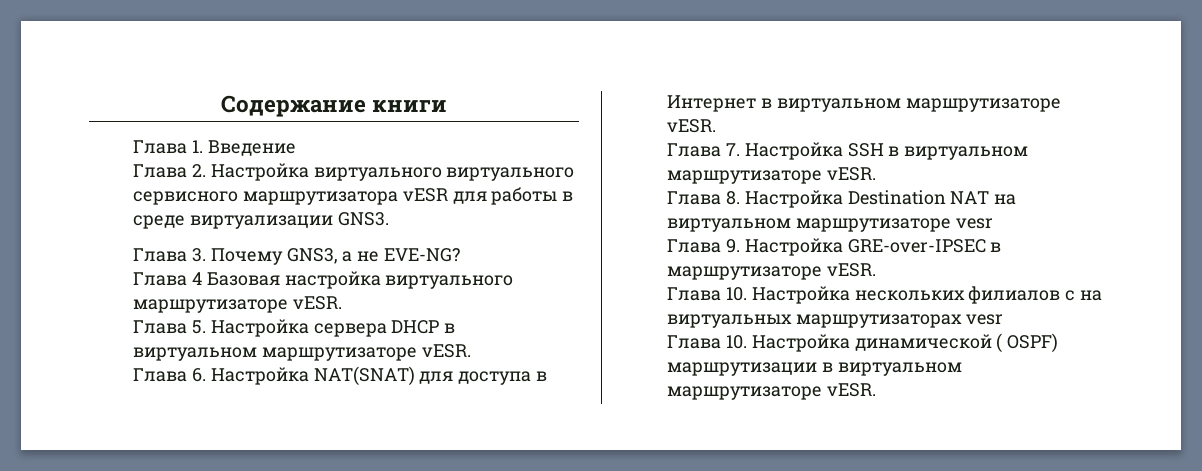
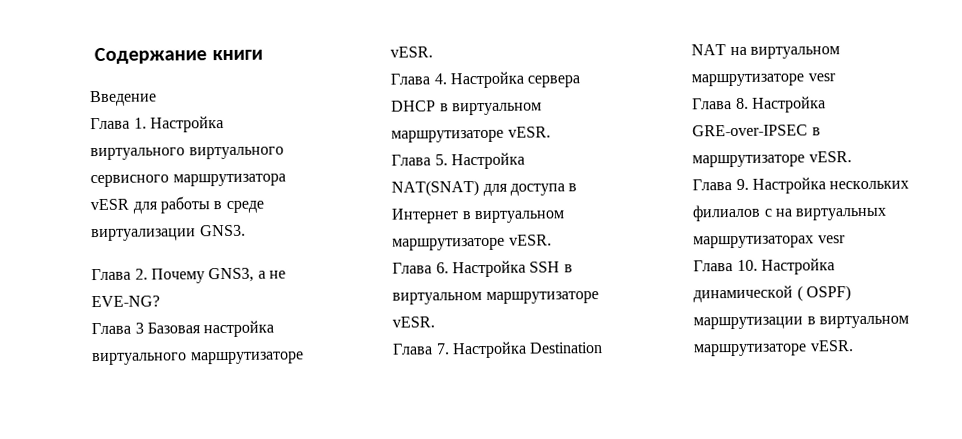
- Глава 1. Введение
+ Введение
- Глава 2. Настройка виртуального виртуального сервисного маршрутизатора vESR для работы в среде виртуализации GNS3.
+ Глава 1. Настройка виртуального виртуального сервисного маршрутизатора vESR для работы в среде виртуализации GNS3.
- Глава 3. Почему GNS3, а не EVE-NG?
+ Глава 2. Почему GNS3, а не EVE-NG?
- Глава 4 Базовая настройка виртуального маршрутизаторе vESR.
+ Глава 3 Базовая настройка виртуального маршрутизаторе vESR.
- Глава 5. Настройка сервера DHCP в виртуальном маршрутизаторе vESR.
+ Глава 4. Настройка сервера DHCP в виртуальном маршрутизаторе vESR.
- Глава 6. Настройка NAT(SNAT) для доступа в Интернет в виртуальном маршрутизаторе vESR.
+ Глава 5. Настройка NAT(SNAT) для доступа в Интернет в виртуальном маршрутизаторе vESR.
- Глава 7. Настройка SSH в виртуальном маршрутизаторе vESR.
+ Глава 6. Настройка SSH в виртуальном маршрутизаторе vESR.
- Глава 8. Настройка Destination NAT на виртуальном маршрутизаторе vesr
+ Глава 7. Настройка Destination NAT на виртуальном маршрутизаторе vesr
- Глава 9. Настройка GRE-over-IPSEC в маршрутизаторе vESR.
+ Глава 8. Настройка GRE-over-IPSEC в маршрутизаторе vESR.
- Глава 10. Настройка нескольких филиалов с на виртуальных маршрутизаторах vesr
+ Глава 9. Настройка нескольких филиалов с на виртуальных маршрутизаторах vesr

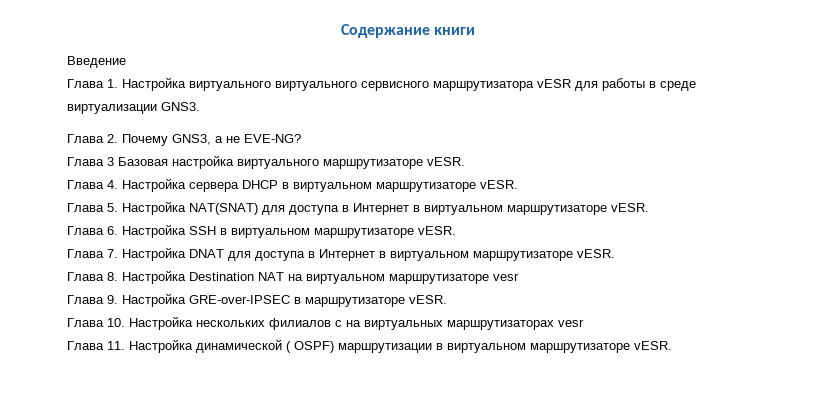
- Глава 7. Настройка Destination NAT на виртуальном маршрутизаторе vesr
+ Глава 7. Настройка DNAT для доступа в Интернет в виртуальном маршрутизаторе vESR.
+ Глава 8. Настройка Destination NAT на виртуальном маршрутизаторе vesr
- Глава 8. Настройка GRE-over-IPSEC в маршрутизаторе vESR.
+ Глава 9. Настройка GRE-over-IPSEC в маршрутизаторе vESR.
- Глава 9. Настройка нескольких филиалов с на виртуальных маршрутизаторах vesr
+ Глава 10. Настройка нескольких филиалов с на виртуальных маршрутизаторах vesr
- Глава 10. Настройка динамической ( OSPF) маршрутизации в виртуальном маршрутизаторе vESR.
+ Глава 11. Настройка динамической ( OSPF) маршрутизации в виртуальном маршрутизаторе vESR.

